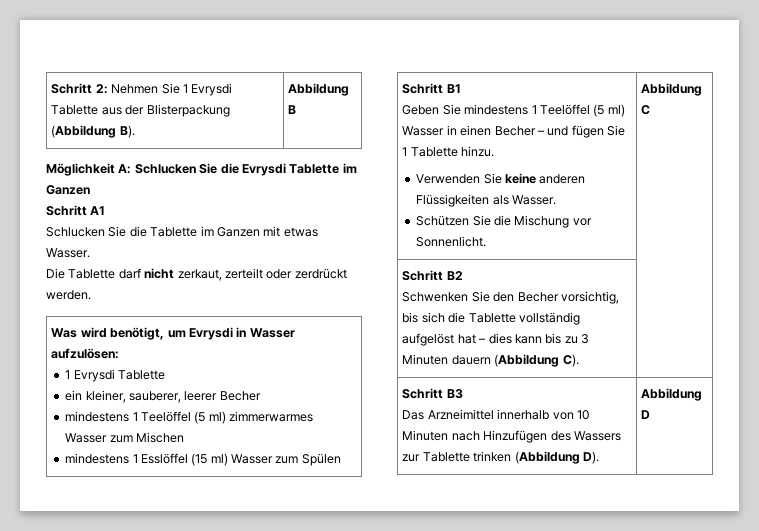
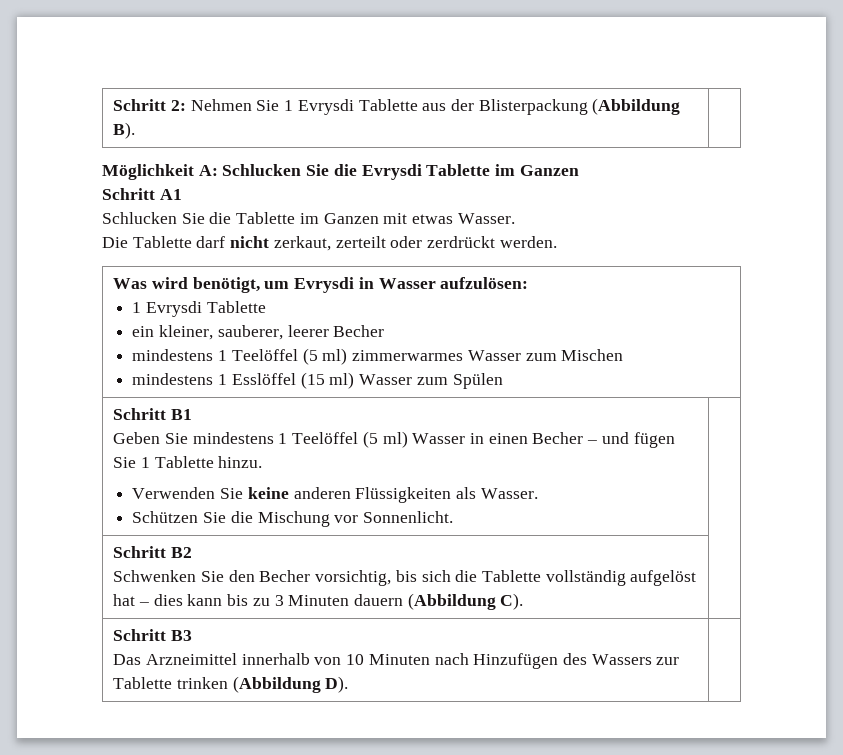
- Schritt 2: Nehmen Sie 1 Evrysdi Tablette aus der Blisterpackung (Abbildung B). | Abbildung B
+ Schritt 2: Nehmen Sie 1 Evrysdi Tablette aus der Blisterpackung (Abbildung B). |
  Schritt B1
  Geben Sie mindestens 1 Teelöffel (5 ml) Wasser in einen Becher – und fügen Sie 1 Tablette hinzu.
  Verwenden Sie keine anderen Flüssigkeiten als Wasser.
- Schützen Sie die Mischung vor Sonnenlicht. | Abbildung C
+ Schützen Sie die Mischung vor Sonnenlicht. |
  Schritt B3
- Das Arzneimittel innerhalb von 10 Minuten nach Hinzufügen des Wassers zur Tablette trinken (Abbildung D). | Abbildung D
+ Das Arzneimittel innerhalb von 10 Minuten nach Hinzufügen des Wassers zur Tablette trinken (Abbildung D). |

